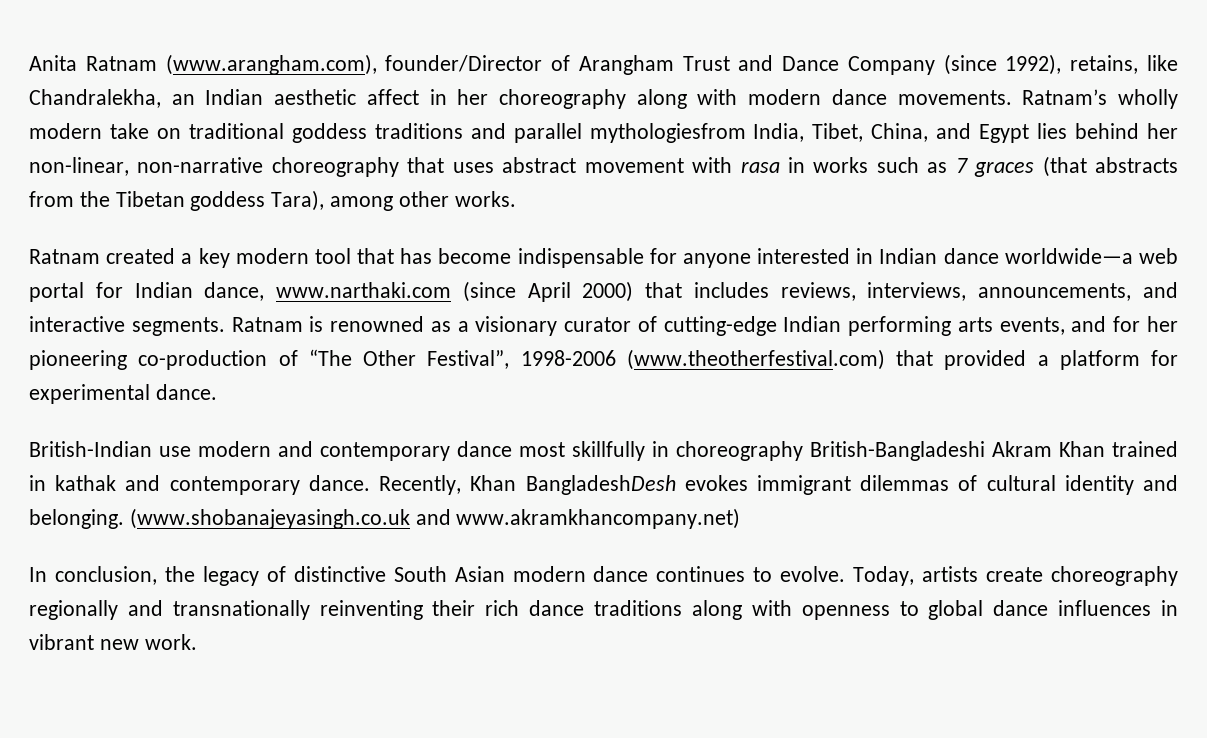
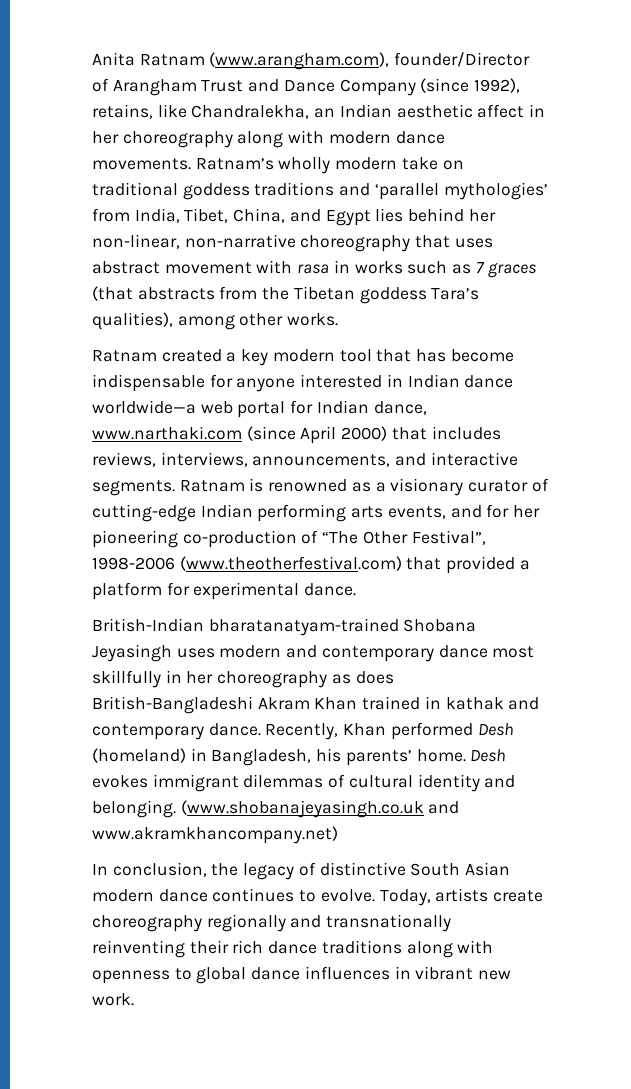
- Ratnam’s wholly modern take on traditional goddess traditions and parallel mythologiesfrom India, Tibet, China, and Egypt lies behind her non-linear, non-narrative choreography that uses abstract movement with rasa in works such as 7 graces (that abstracts from the Tibetan goddess Tara), among other works.
+ Ratnam’s wholly modern take on traditional goddess traditions and ‘parallel mythologies’ from India, Tibet, China, and Egypt lies behind her non-linear, non-narrative choreography that uses abstract movement with rasa in works such as 7 graces (that abstracts from the Tibetan goddess Tara’s qualities), among other works.
- British-Indian use modern and contemporary dance most skillfully in choreography British-Bangladeshi Akram Khan trained in kathak and contemporary dance.
+ British-Indian bharatanatyam-trained Shobana Jeyasingh uses modern and contemporary dance most skillfully in her choreography as does British-Bangladeshi Akram Khan trained in kathak and contemporary dance.
- Recently, Khan BangladeshDesh evokes immigrant dilemmas of cultural identity and belonging.
+ Recently, Khan performed Desh (homeland) in Bangladesh, his parents’ home. Desh evokes immigrant dilemmas of cultural identity and belonging.

